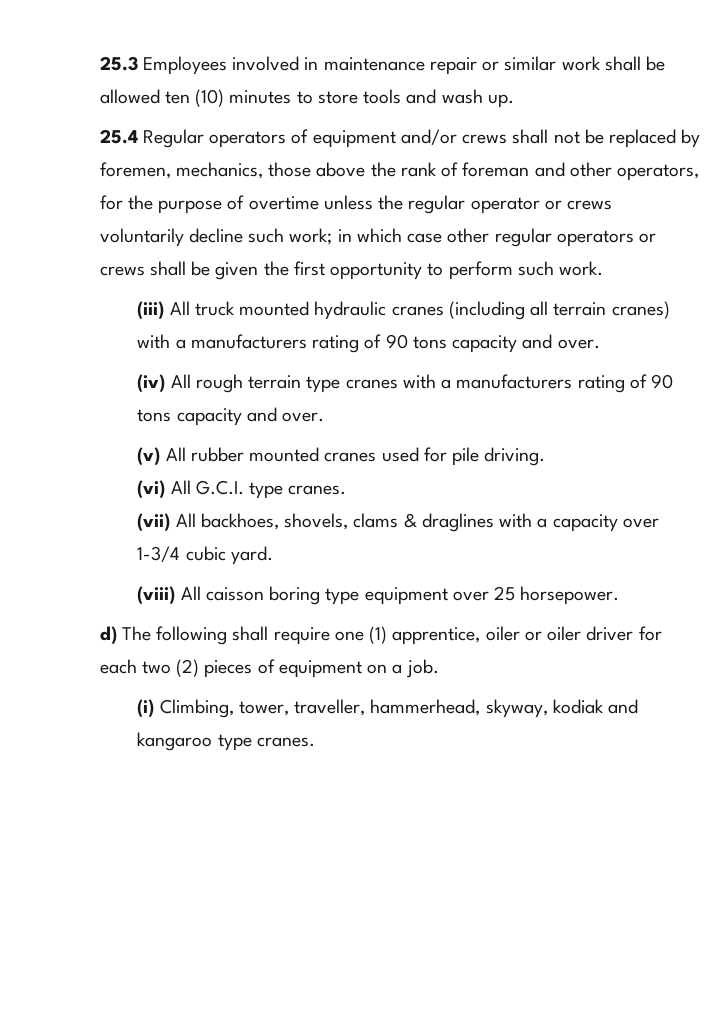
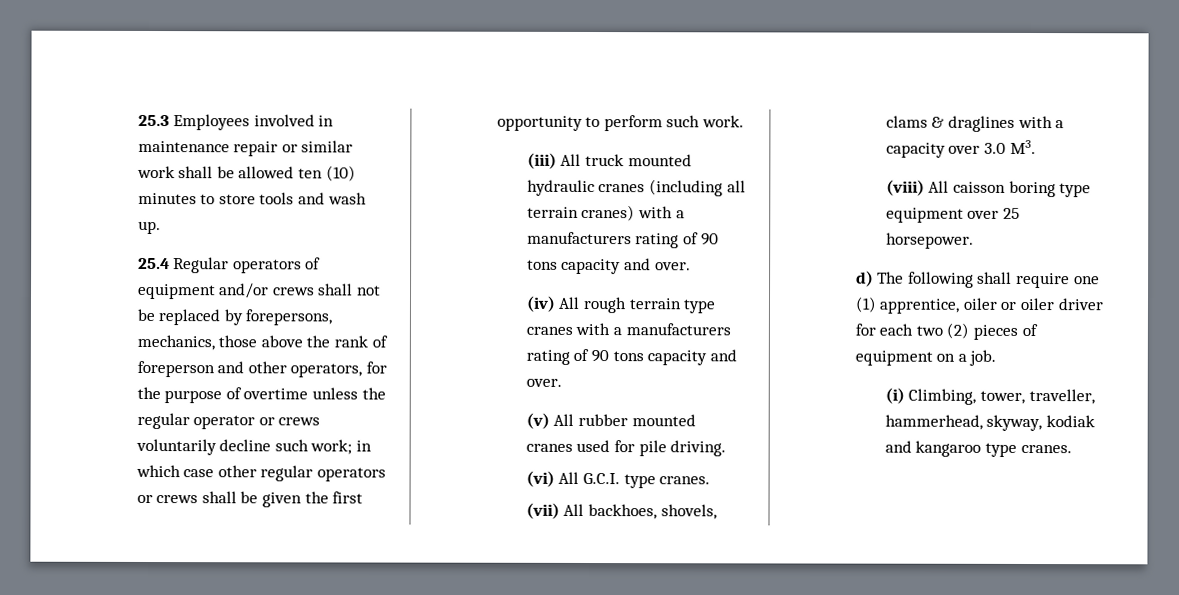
- 25.4 Regular operators of equipment and/or crews shall not be replaced by foremen, mechanics, those above the rank of foreman and other operators, for the purpose of overtime unless the regular operator or crews voluntarily decline such work; in which case other regular operators or crews shall be given the first opportunity to perform such work.
+ 25.4 Regular operators of equipment and/or crews shall not be replaced by forepersons, mechanics, those above the rank of foreperson and other operators, for the purpose of overtime unless the regular operator or crews voluntarily decline such work; in which case other regular operators or crews shall be given the first opportunity to perform such work.
- (vii) All backhoes, shovels, clams & draglines with a capacity over 1-3/4 cubic yard.
+ (vii) All backhoes, shovels, clams & draglines with a capacity over 3.0 M3.

